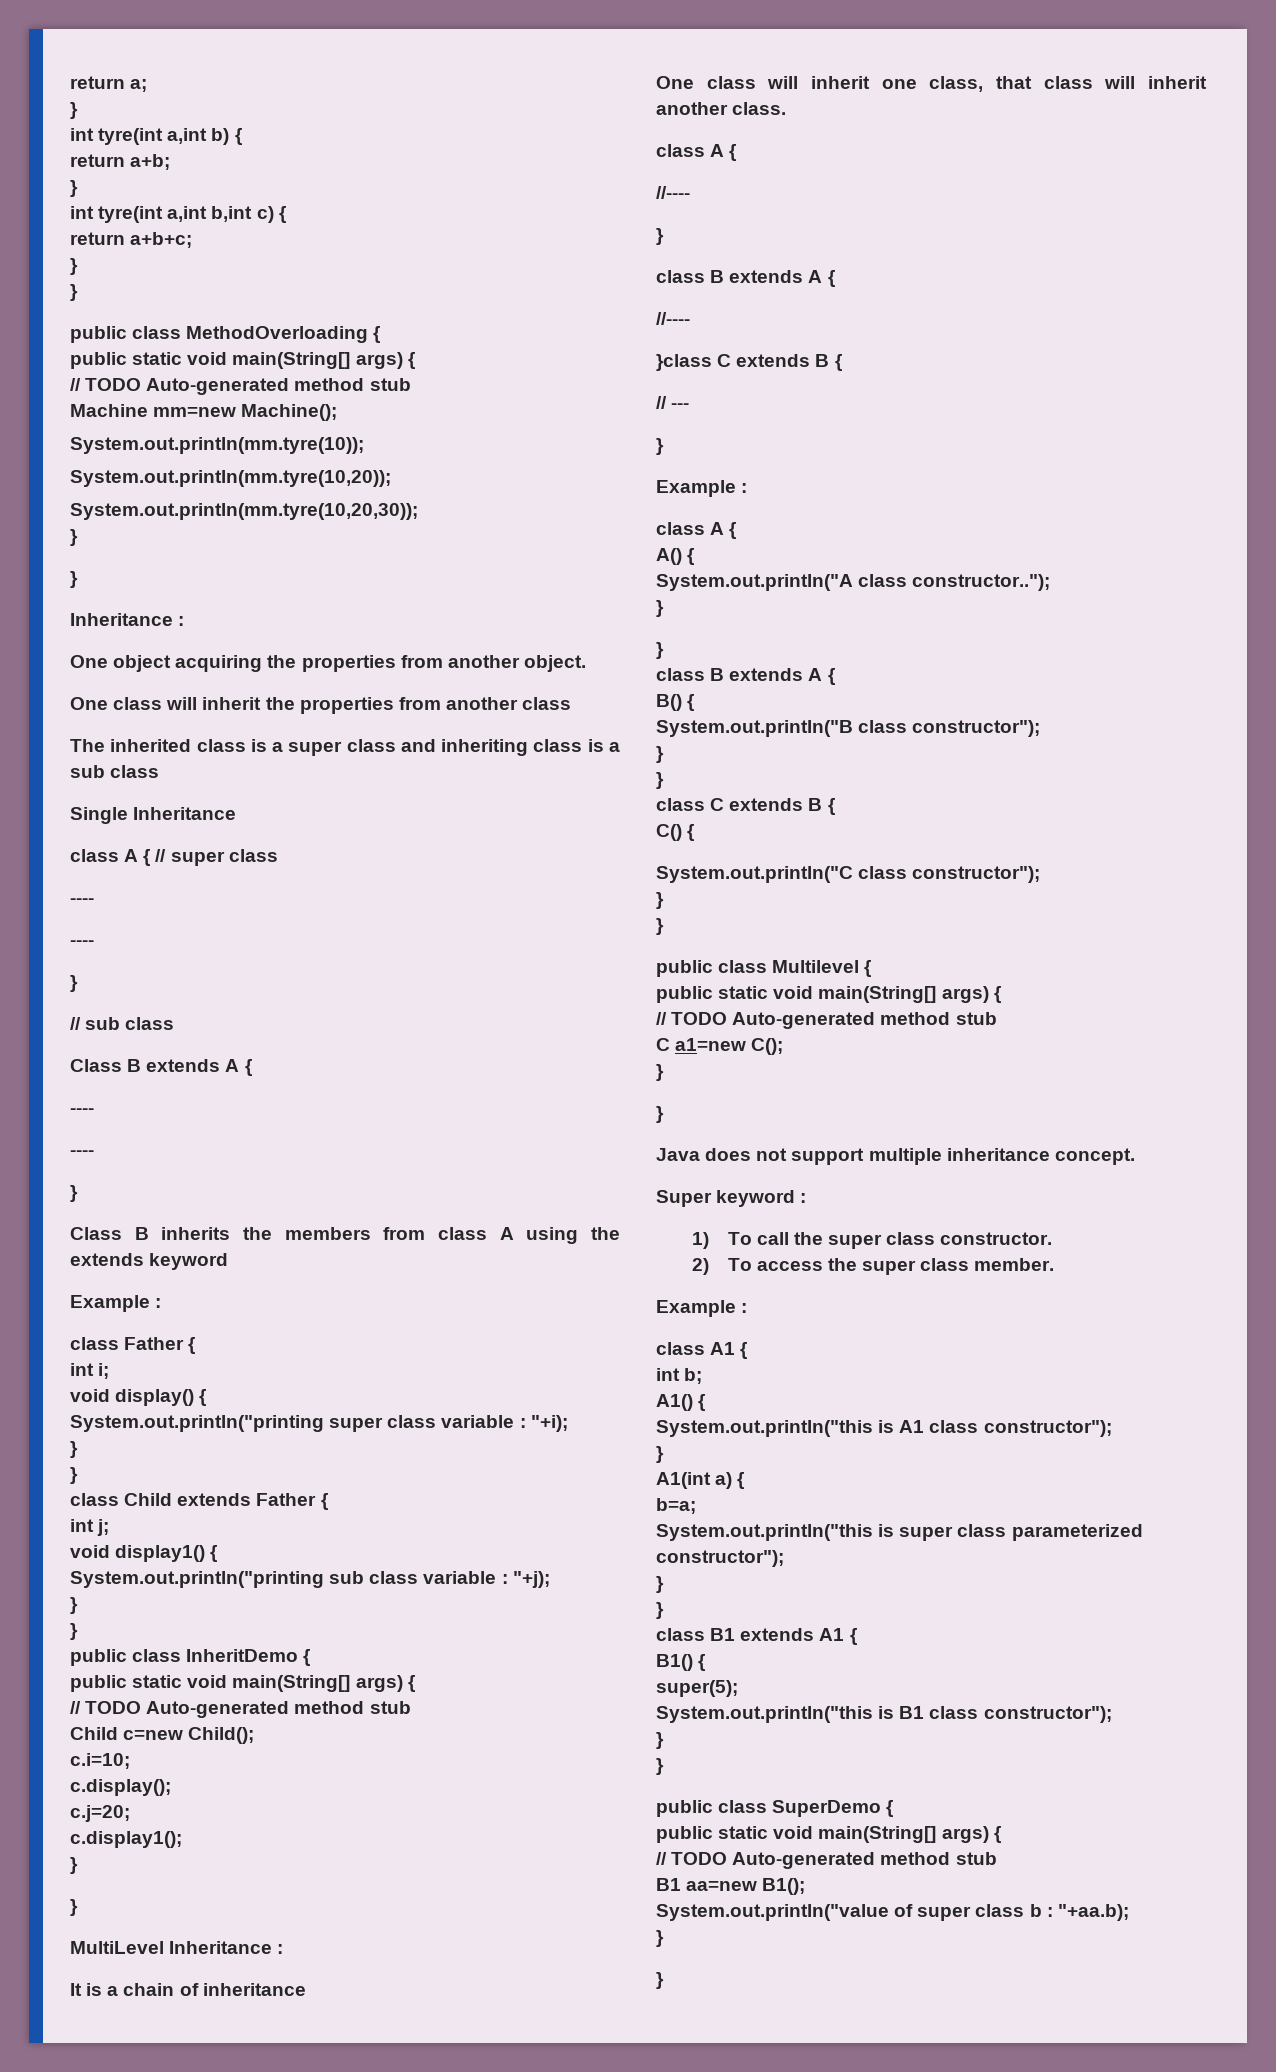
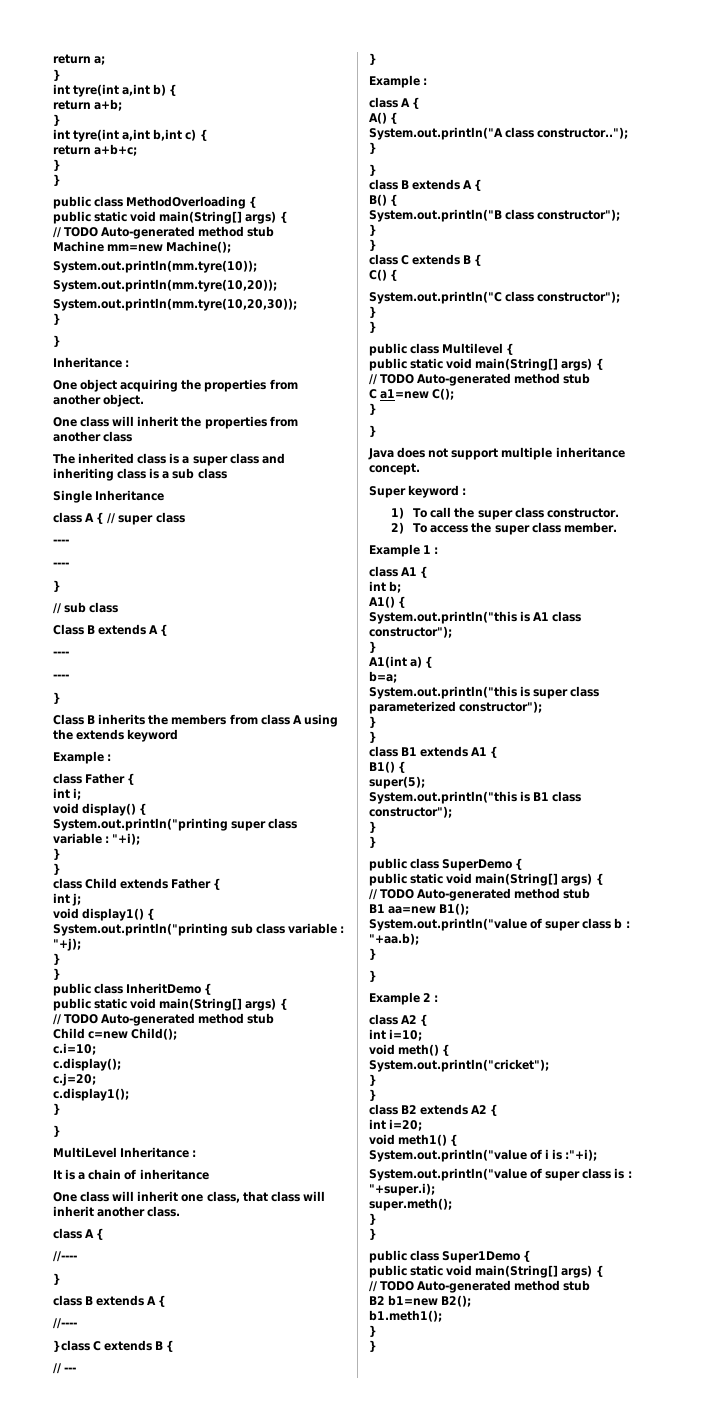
  2) To access the super class member.
- Example :
+ Example 1 :
+ Example 2 :
+ class A2 {
+ int i=10;
+ void meth() {
+ System.out.println("cricket");
+ }
+ }
+ class B2 extends A2 {
+ int i=20;
+ void meth1() {
+ System.out.println("value of i is :"+i);
+ System.out.println("value of super class is : "+super.i);
+ super.meth();
+ }
+ }
+ public class Super1Demo {
+ public static void main(String[] args) {
+ // TODO Auto-generated method stub
+ B2 b1=new B2();
+ b1.meth1();
+ }
+ }

